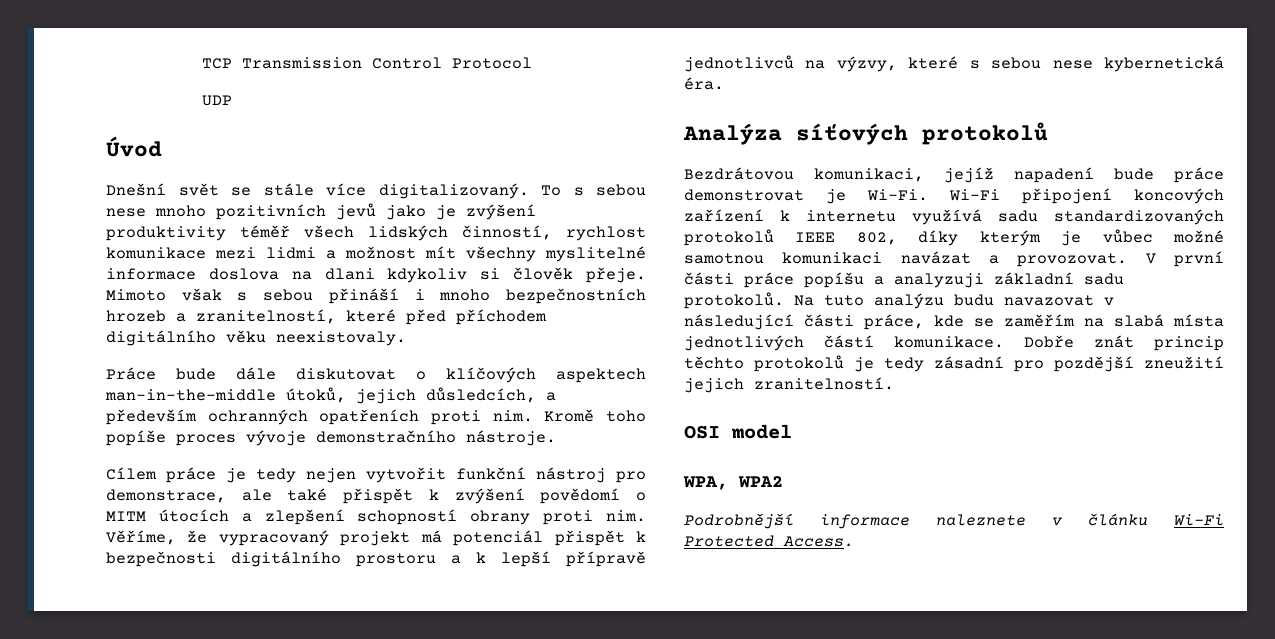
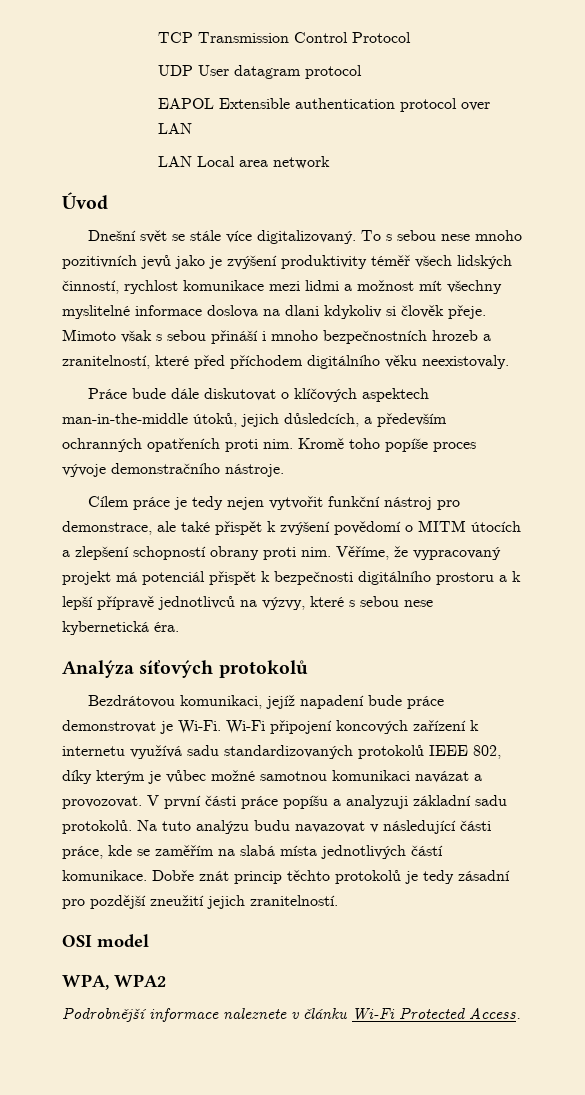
- UDP
+ UDP User datagram protocol
+ EAPOL Extensible authentication protocol over LAN
+ LAN Local area network

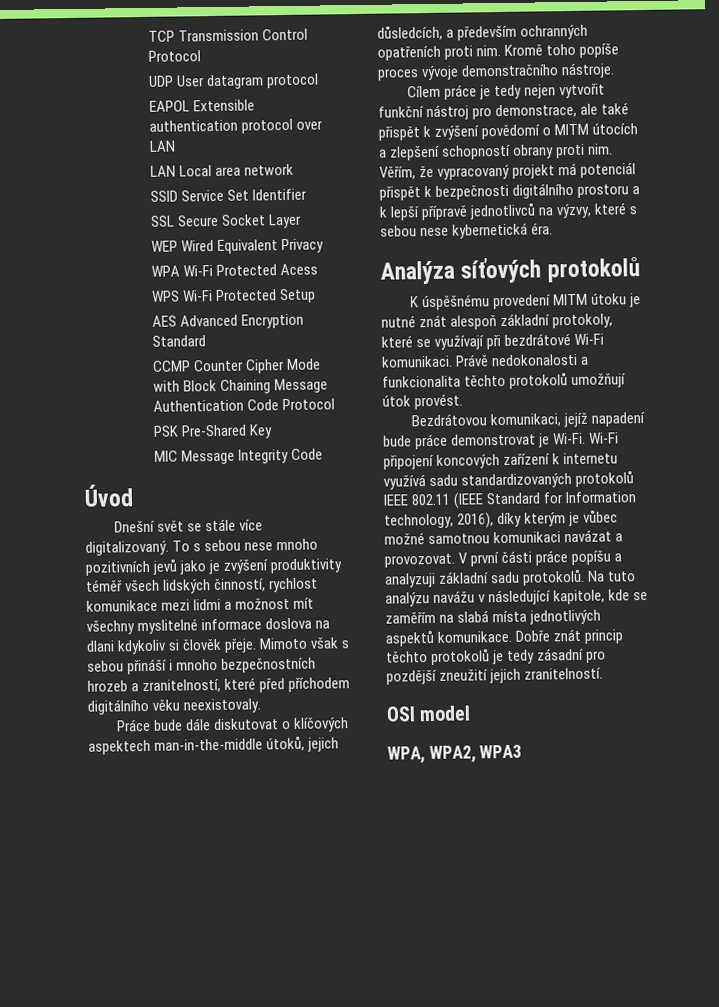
+ SSID Service Set Identifier
+ SSL Secure Socket Layer
+ WEP Wired Equivalent Privacy
+ WPA Wi-Fi Protected Acess
+ WPS Wi-Fi Protected Setup
+ AES Advanced Encryption Standard
+ CCMP Counter Cipher Mode with Block Chaining Message Authentication Code Protocol
+ PSK Pre-Shared Key
+ MIC Message Integrity Code
- Věříme, že vypracovaný projekt má potenciál přispět k bezpečnosti digitálního prostoru a k lepší přípravě jednotlivců na výzvy, které s sebou nese kybernetická éra.
+ Věřím, že vypracovaný projekt má potenciál přispět k bezpečnosti digitálního prostoru a k lepší přípravě jednotlivců na výzvy, které s sebou nese kybernetická éra.
+ K úspěšnému provedení MITM útoku je nutné znát alespoň základní protokoly, které se využívají při bezdrátové Wi-Fi komunikaci. Právě nedokonalosti a funkcionalita těchto protokolů umožňují útok provést.
- Wi-Fi připojení koncových zařízení k internetu využívá sadu standardizovaných protokolů IEEE 802, díky kterým je vůbec možné samotnou komunikaci navázat a provozovat.
+ Wi-Fi připojení koncových zařízení k internetu využívá sadu standardizovaných protokolů IEEE 802.11 (IEEE Standard for Information technology, 2016), díky kterým je vůbec možné samotnou komunikaci navázat a provozovat.
- Na tuto analýzu budu navazovat v následující části práce, kde se zaměřím na slabá místa jednotlivých částí komunikace.
+ Na tuto analýzu navážu v následující kapitole, kde se zaměřím na slabá místa jednotlivých aspektů komunikace.
- WPA, WPA2
- Podrobnější informace naleznete v článku Wi-Fi Protected Access.
+ WPA, WPA2, WPA3

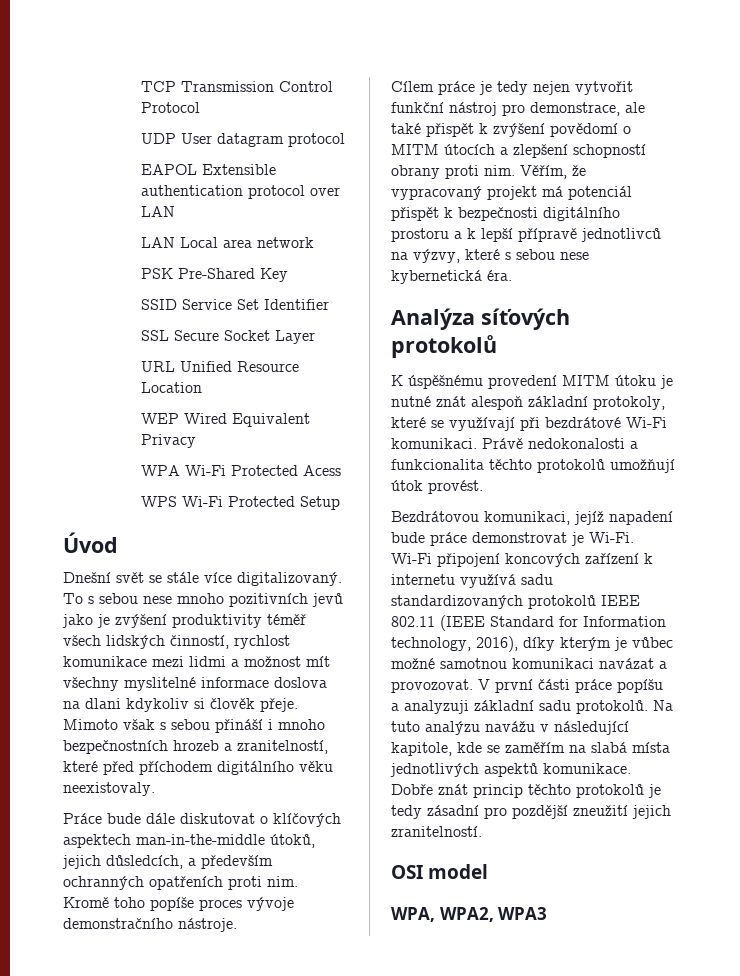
+ PSK Pre-Shared Key
+ URL Unified Resource Location
- AES Advanced Encryption Standard
- CCMP Counter Cipher Mode with Block Chaining Message Authentication Code Protocol
- PSK Pre-Shared Key
- MIC Message Integrity Code

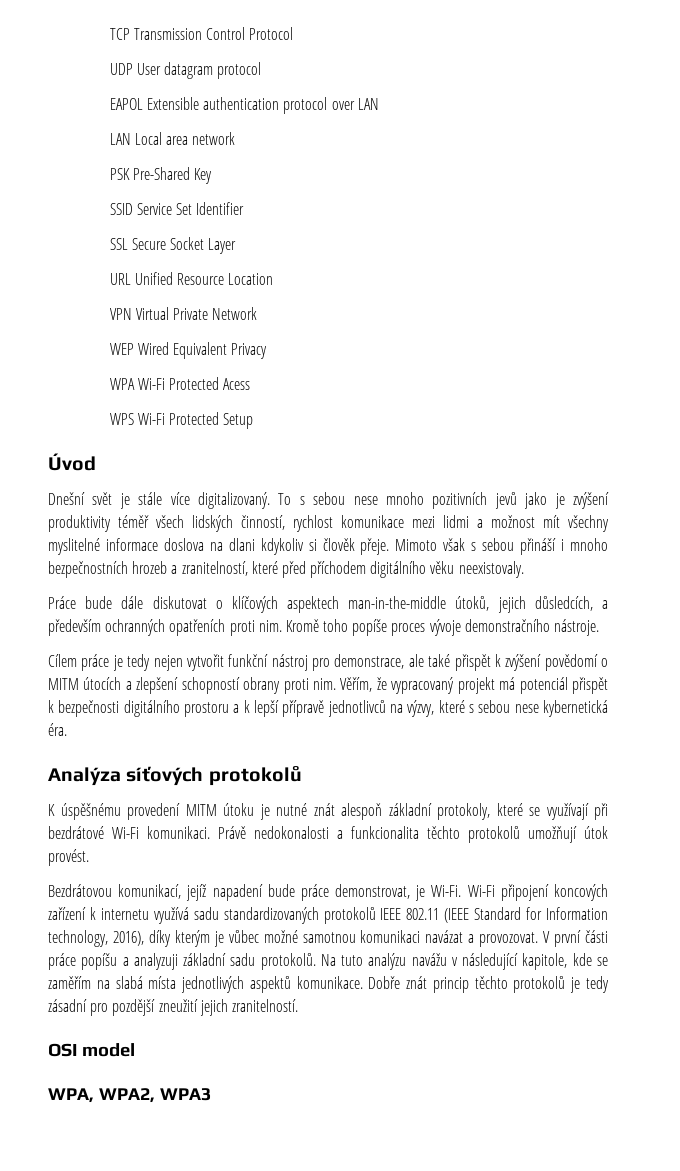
+ VPN Virtual Private Network
- Dnešní svět se stále více digitalizovaný.
+ Dnešní svět je stále více digitalizovaný.
- Bezdrátovou komunikaci, jejíž napadení bude práce demonstrovat je Wi-Fi.
+ Bezdrátovou komunikací, jejíž napadení bude práce demonstrovat, je Wi-Fi.

